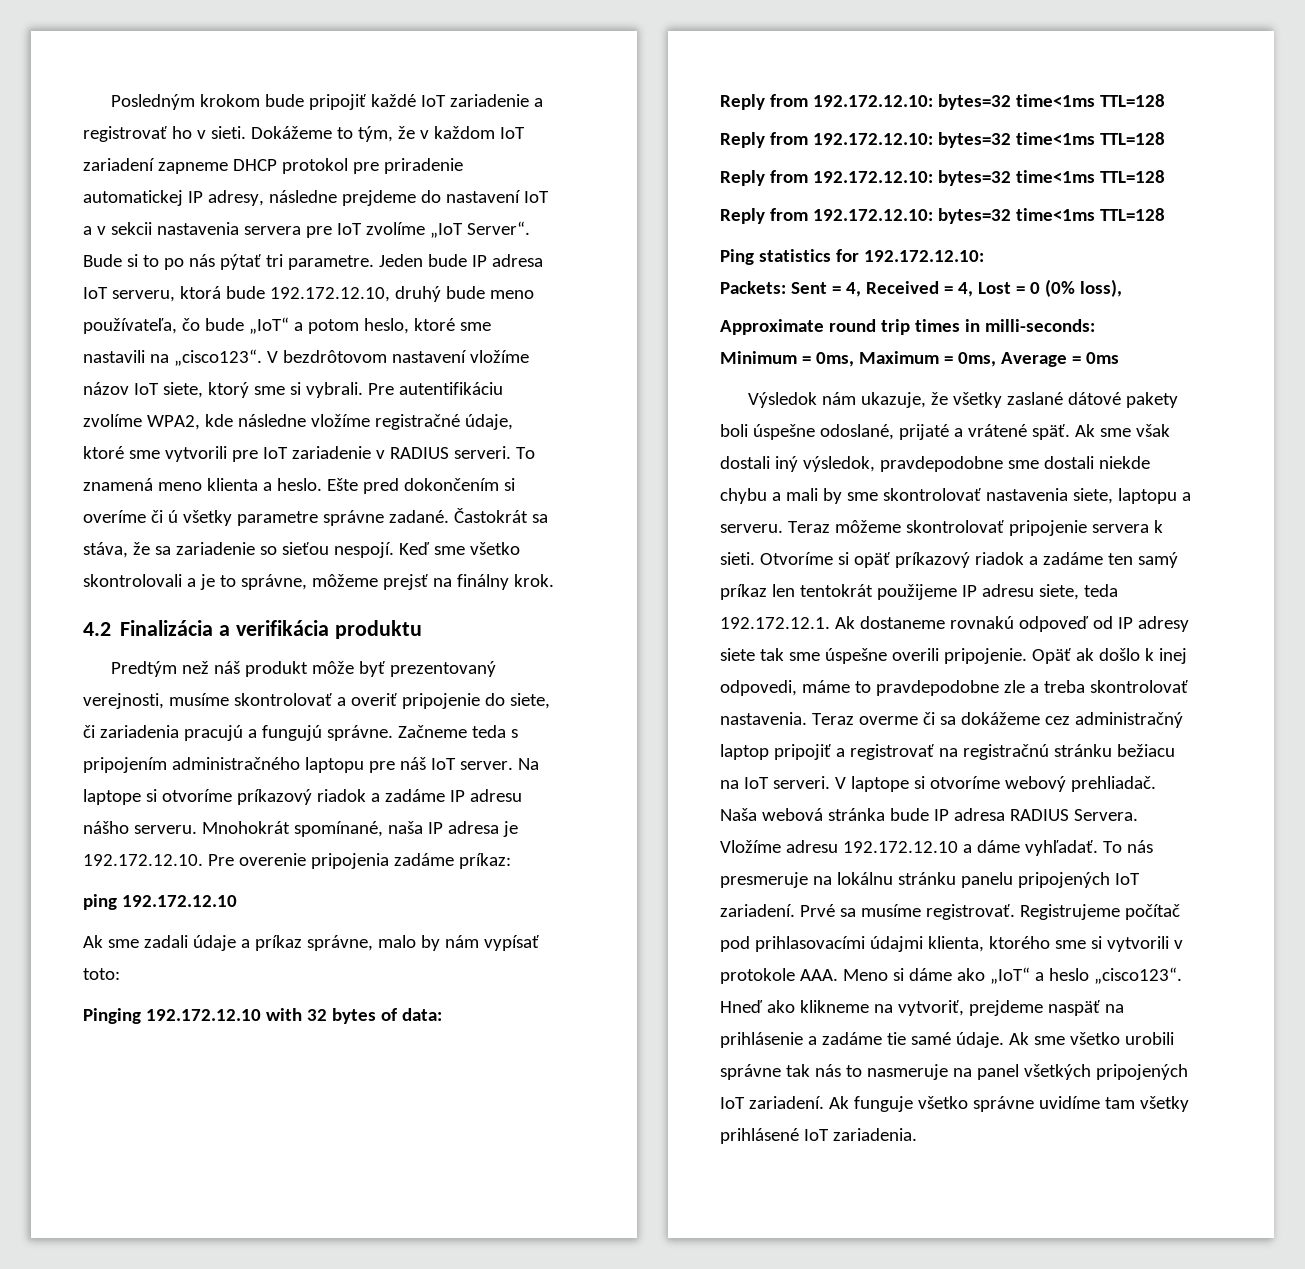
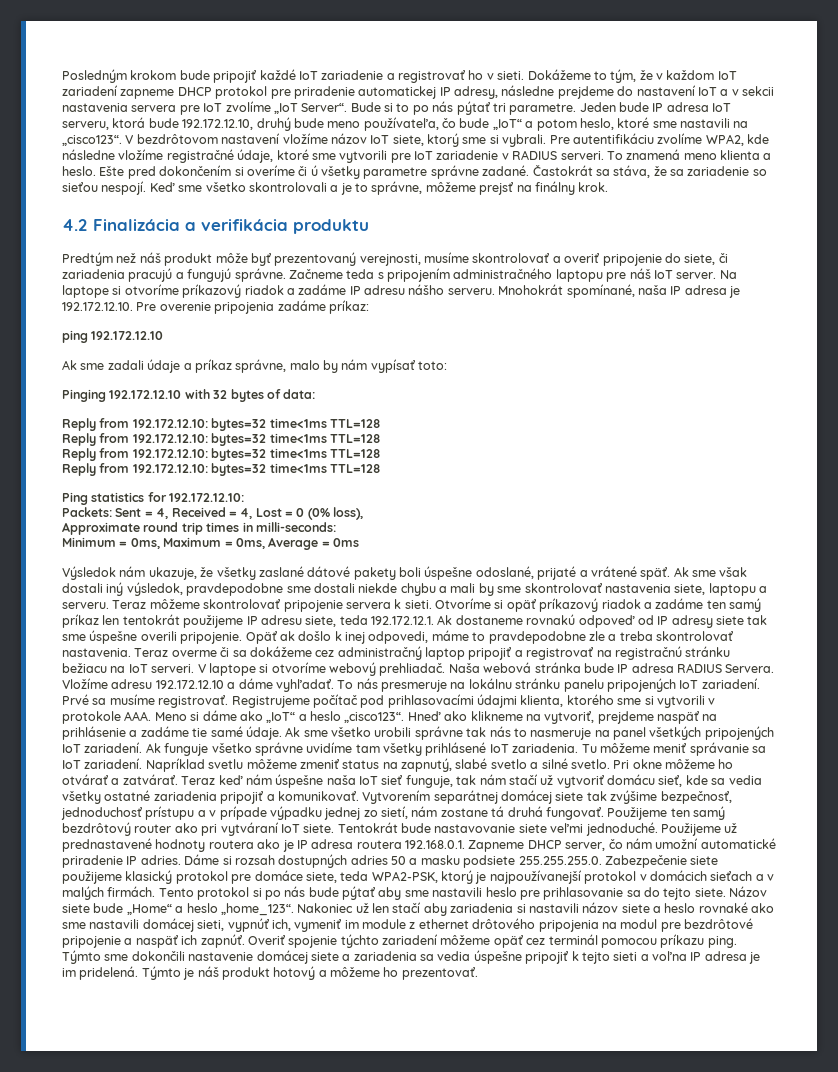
+ Tu môžeme meniť správanie sa IoT zariadení. Napríklad svetlu môžeme zmeniť status na zapnutý, slabé svetlo a silné svetlo. Pri okne môžeme ho otvárať a zatvárať. Teraz keď nám úspešne naša IoT sieť funguje, tak nám stačí už vytvoriť domácu sieť, kde sa vedia všetky ostatné zariadenia pripojiť a komunikovať. Vytvorením separátnej domácej siete tak zvýšime bezpečnosť, jednoduchosť prístupu a v prípade výpadku jednej zo sietí, nám zostane tá druhá fungovať. Použijeme ten samý bezdrôtový router ako pri vytváraní IoT siete. Tentokrát bude nastavovanie siete veľmi jednoduché. Použijeme už prednastavené hodnoty routera ako je IP adresa routera 192.168.0.1. Zapneme DHCP server, čo nám umožní automatické priradenie IP adries. Dáme si rozsah dostupných adries 50 a masku podsiete 255.255.255.0. Zabezpečenie siete použijeme klasický protokol pre domáce siete, teda WPA2-PSK, ktorý je najpoužívanejší protokol v domácich sieťach a v malých firmách. Tento protokol si po nás bude pýtať aby sme nastavili heslo pre prihlasovanie sa do tejto siete. Názov siete bude „Home“ a heslo „home_123“. Nakoniec už len stačí aby zariadenia si nastavili názov siete a heslo rovnaké ako sme nastavili domácej sieti, vypnúť ich, vymeniť im module z ethernet drôtového pripojenia na modul pre bezdrôtové pripojenie a naspäť ich zapnúť. Overiť spojenie týchto zariadení môžeme opäť cez terminál pomocou príkazu ping. Týmto sme dokončili nastavenie domácej siete a zariadenia sa vedia úspešne pripojiť k tejto sieti a voľna IP adresa je im pridelená. Týmto je náš produkt hotový a môžeme ho prezentovať.

